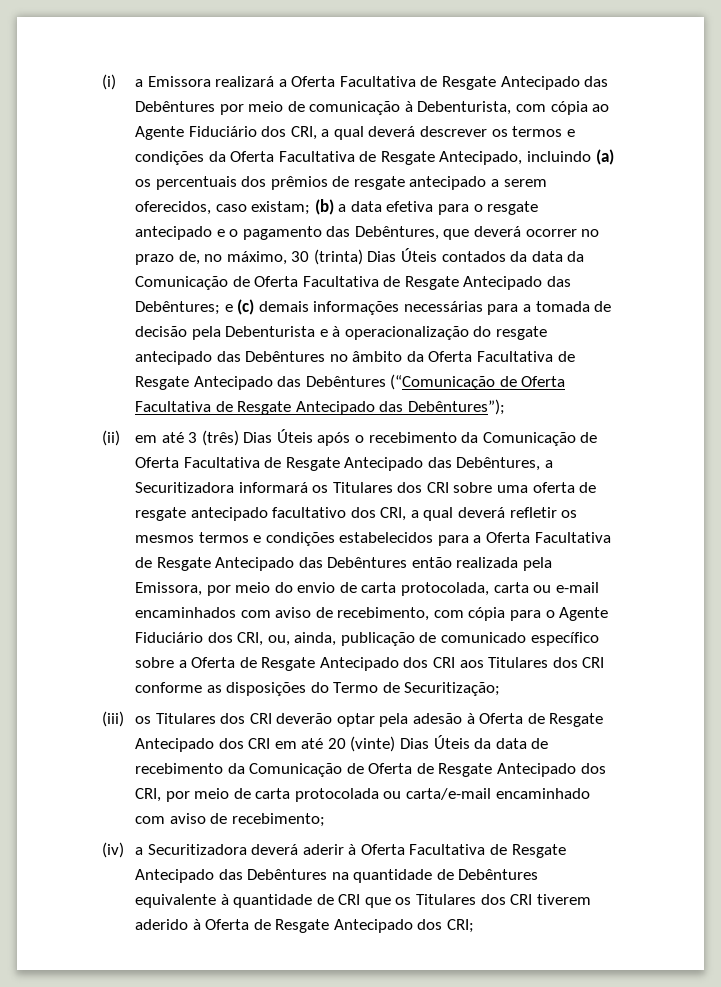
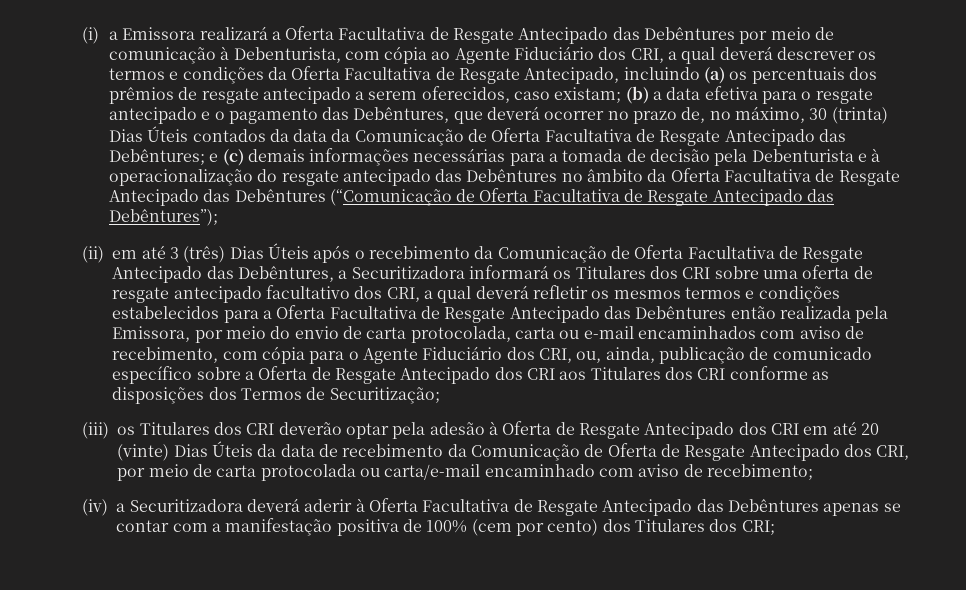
- (ii) em até 3 (três) Dias Úteis após o recebimento da Comunicação de Oferta Facultativa de Resgate Antecipado das Debêntures, a Securitizadora informará os Titulares dos CRI sobre uma oferta de resgate antecipado facultativo dos CRI, a qual deverá refletir os mesmos termos e condições estabelecidos para a Oferta Facultativa de Resgate Antecipado das Debêntures então realizada pela Emissora, por meio do envio de carta protocolada, carta ou e-mail encaminhados com aviso de recebimento, com cópia para o Agente Fiduciário dos CRI, ou, ainda, publicação de comunicado específico sobre a Oferta de Resgate Antecipado dos CRI aos Titulares dos CRI conforme as disposições do Termo de Securitização;
+ (ii) em até 3 (três) Dias Úteis após o recebimento da Comunicação de Oferta Facultativa de Resgate Antecipado das Debêntures, a Securitizadora informará os Titulares dos CRI sobre uma oferta de resgate antecipado facultativo dos CRI, a qual deverá refletir os mesmos termos e condições estabelecidos para a Oferta Facultativa de Resgate Antecipado das Debêntures então realizada pela Emissora, por meio do envio de carta protocolada, carta ou e-mail encaminhados com aviso de recebimento, com cópia para o Agente Fiduciário dos CRI, ou, ainda, publicação de comunicado específico sobre a Oferta de Resgate Antecipado dos CRI aos Titulares dos CRI conforme as disposições dos Termos de Securitização;
- (iv) a Securitizadora deverá aderir à Oferta Facultativa de Resgate Antecipado das Debêntures na quantidade de Debêntures equivalente à quantidade de CRI que os Titulares dos CRI tiverem aderido à Oferta de Resgate Antecipado dos CRI;
+ (iv) a Securitizadora deverá aderir à Oferta Facultativa de Resgate Antecipado das Debêntures apenas se contar com a manifestação positiva de 100% (cem por cento) dos Titulares dos CRI;

